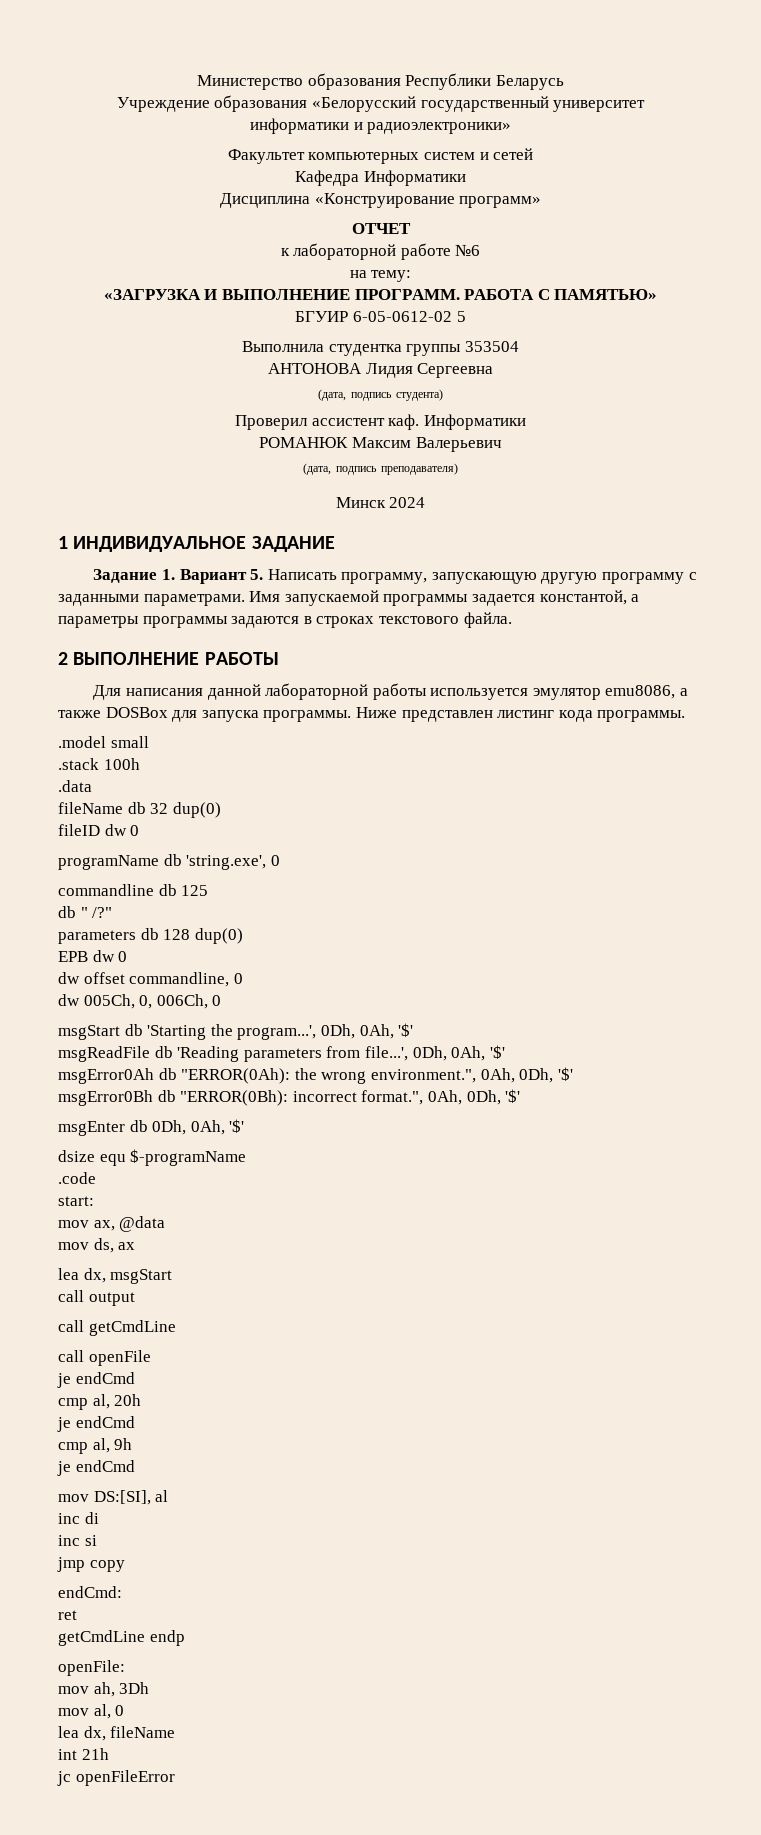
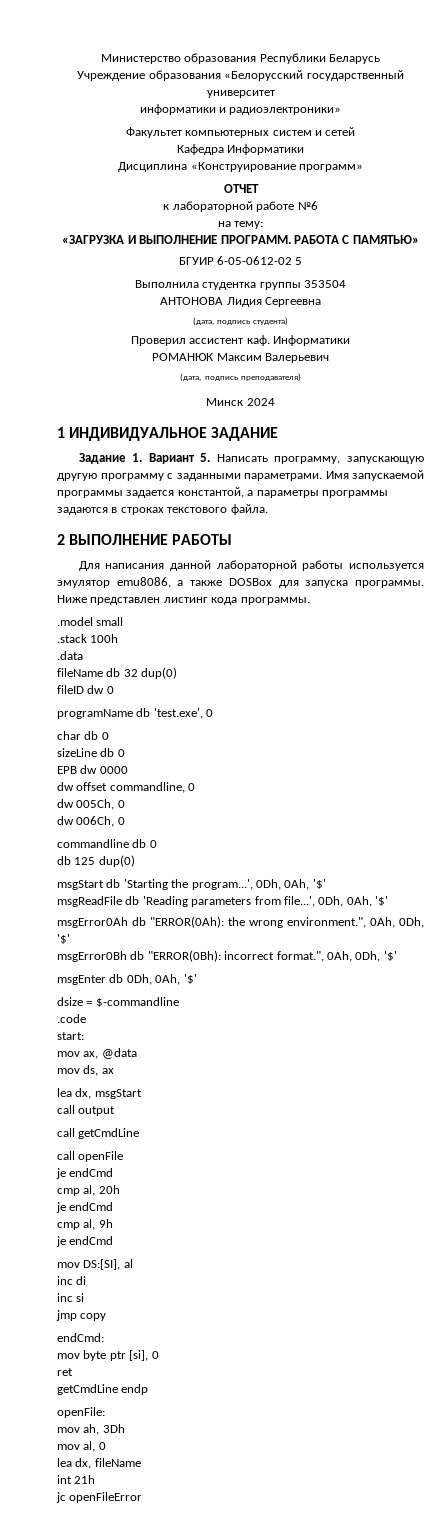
- programName db 'string.exe', 0
- commandline db 125
- db " /?"
- parameters db 128 dup(0)
+ programName db 'test.exe', 0
+ char db 0
+ sizeLine db 0
- EPB dw 0
+ EPB dw 0000
- dw 005Ch, 0, 006Ch, 0
+ dw 005Ch, 0
+ dw 006Ch, 0
+ commandline db 0
+ db 125 dup(0)
- dsize equ $-programName
+ dsize = $-commandline
+ mov byte ptr [si], 0

